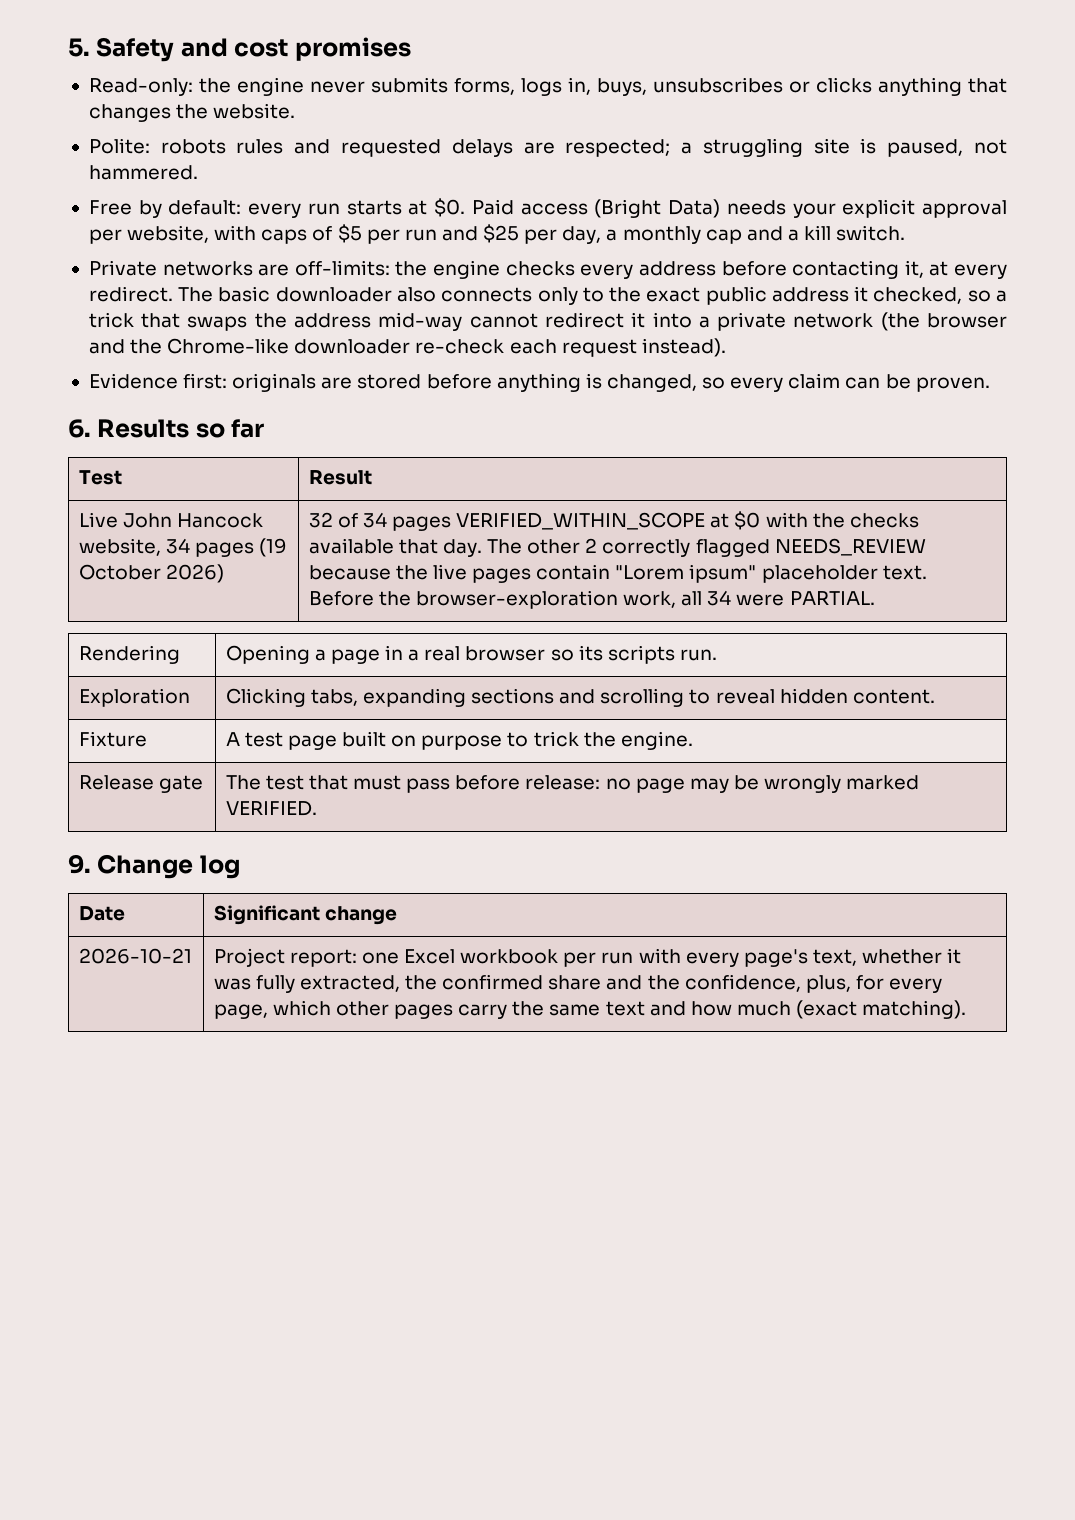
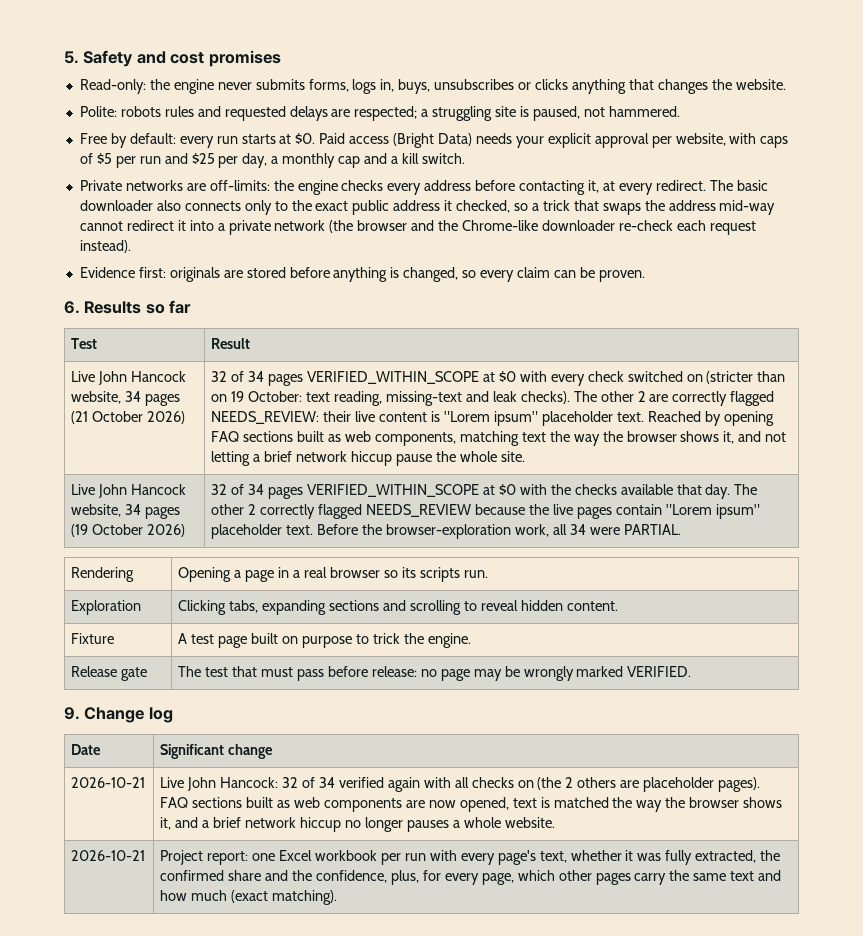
+ Live John Hancock website, 34 pages (21 October 2026) | 32 of 34 pages VERIFIED_WITHIN_SCOPE at $0 with every check switched on (stricter than on 19 October: text reading, missing-text and leak checks). The other 2 are correctly flagged NEEDS_REVIEW: their live content is "Lorem ipsum" placeholder text. Reached by opening FAQ sections built as web components, matching text the way the browser shows it, and not letting a brief network hiccup pause the whole site.
+ 2026-10-21 | Live John Hancock: 32 of 34 verified again with all checks on (the 2 others are placeholder pages). FAQ sections built as web components are now opened, text is matched the way the browser shows it, and a brief network hiccup no longer pauses a whole website.

